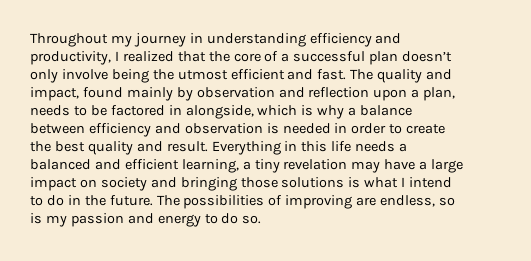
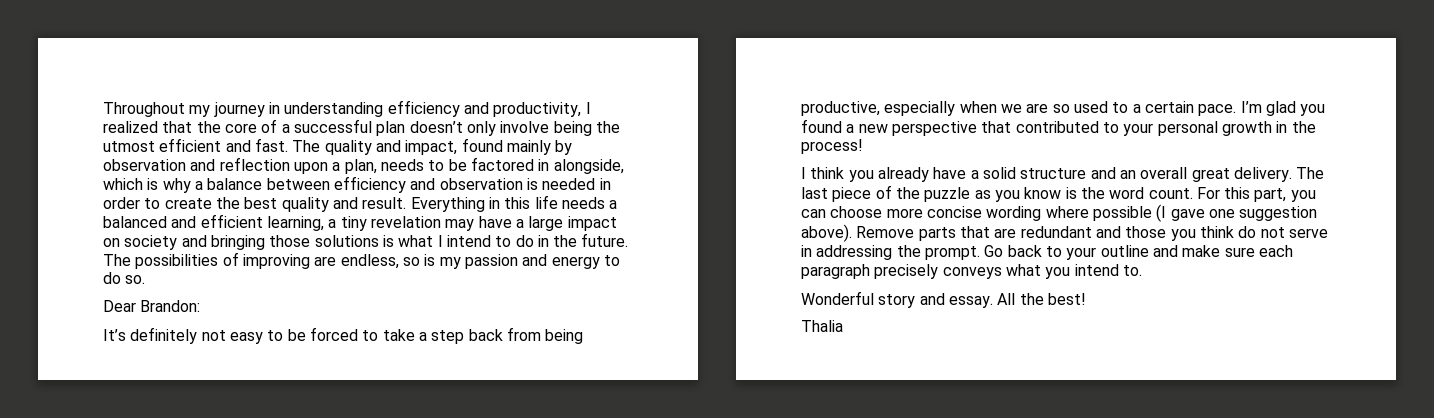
+ Dear Brandon:
+ It’s definitely not easy to be forced to take a step back from being productive, especially when we are so used to a certain pace. I’m glad you found a new perspective that contributed to your personal growth in the process!
+ I think you already have a solid structure and an overall great delivery. The last piece of the puzzle as you know is the word count. For this part, you can choose more concise wording where possible (I gave one suggestion above). Remove parts that are redundant and those you think do not serve in addressing the prompt. Go back to your outline and make sure each paragraph precisely conveys what you intend to.
+ Wonderful story and essay. All the best!
+ Thalia

